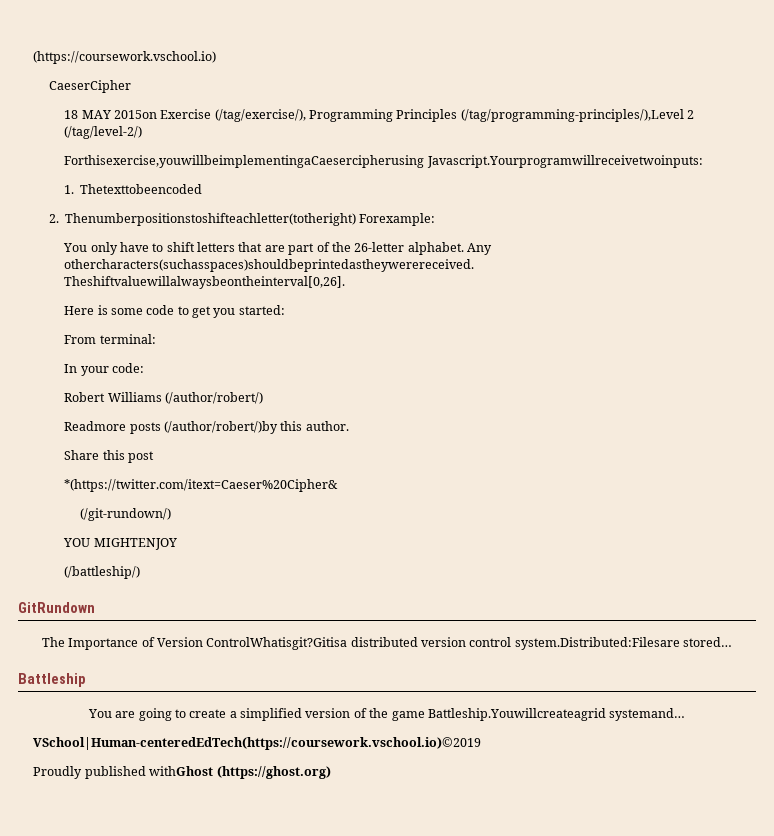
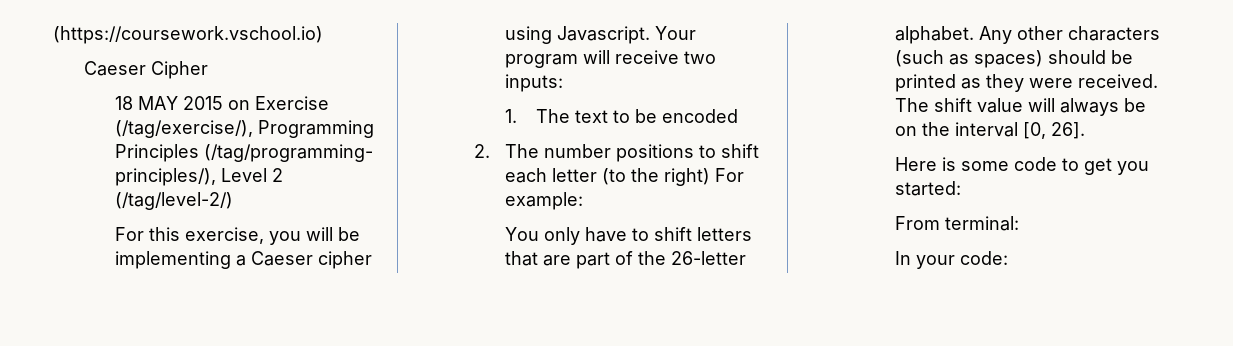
- CaeserCipher
+ Caeser Cipher
- 18 MAY 2015on Exercise (/tag/exercise/), Programming Principles (/tag/programming-principles/),Level 2 (/tag/level-2/)
+ 18 MAY 2015 on Exercise (/tag/exercise/), Programming Principles (/tag/programming- principles/), Level 2 (/tag/level-2/)
- Forthisexercise,youwillbeimplementingaCaesercipherusing Javascript.Yourprogramwillreceivetwoinputs:
- 1. Thetexttobeencoded
- 2. Thenumberpositionstoshifteachletter(totheright) Forexample:
+ For this exercise, you will be implementing a Caeser cipher using Javascript. Your program will receive two inputs:
+ 1. The text to be encoded
+ 2. The number positions to shift each letter (to the right) For example:
- Any othercharacters(suchasspaces)shouldbeprintedastheywerereceived. Theshiftvaluewillalwaysbeontheinterval[0,26].
+ Any other characters (such as spaces) should be printed as they were received. The shift value will always be on the interval [0, 26].
- Robert Williams (/author/robert/)
- Readmore posts (/author/robert/)by this author.
- Share this post
- *(https://twitter.com/itext=Caeser%20Cipher&
- (/git-rundown/)
- YOU MIGHTENJOY
- (/battleship/)
- GitRundown
- The Importance of Version ControlWhatisgit?Gitisa distributed version control system.Distributed:Filesare stored…
- Battleship
- You are going to create a simplified version of the game Battleship.Youwillcreateagrid systemand…
- VSchool|Human-centeredEdTech(https://coursework.vschool.io)©2019
- Proudly published withGhost (https://ghost.org)

